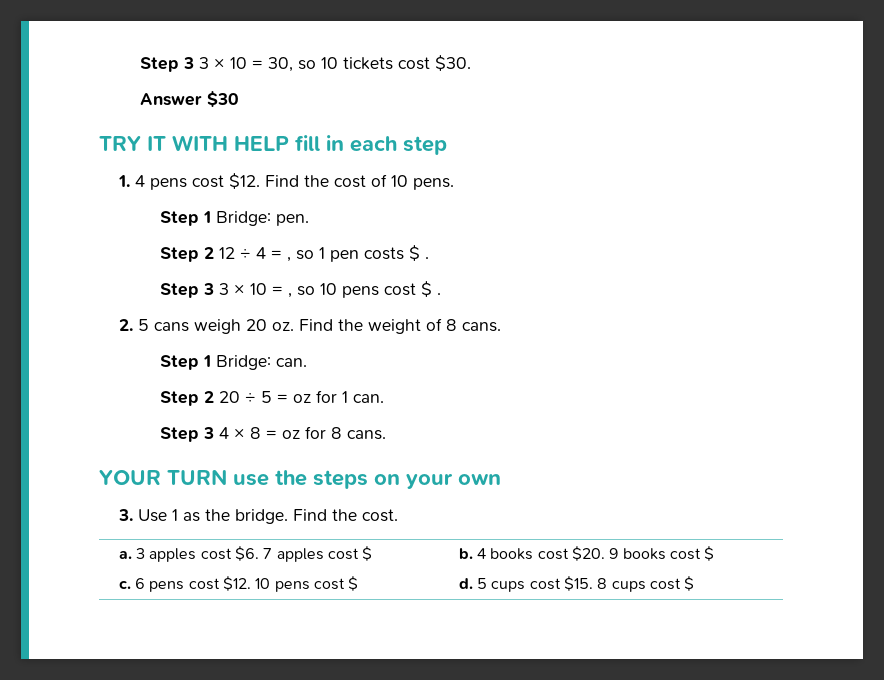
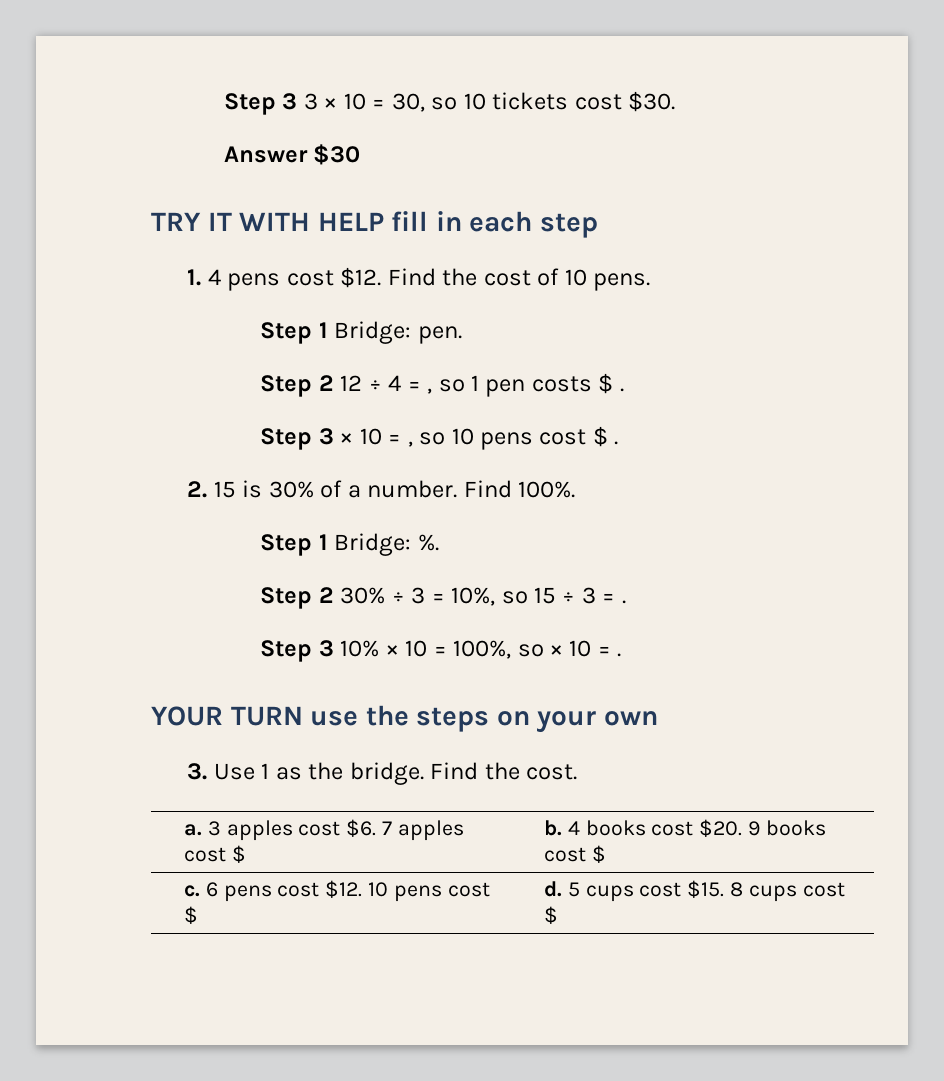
- Step 3 3 × 10 = , so 10 pens cost $ .
+ Step 3 × 10 = , so 10 pens cost $ .
- 2. 5 cans weigh 20 oz. Find the weight of 8 cans.
- Step 1 Bridge: can.
- Step 2 20 ÷ 5 = oz for 1 can.
- Step 3 4 × 8 = oz for 8 cans.
+ 2. 15 is 30% of a number. Find 100%.
+ Step 1 Bridge: %.
+ Step 2 30% ÷ 3 = 10%, so 15 ÷ 3 = .
+ Step 3 10% × 10 = 100%, so × 10 = .

